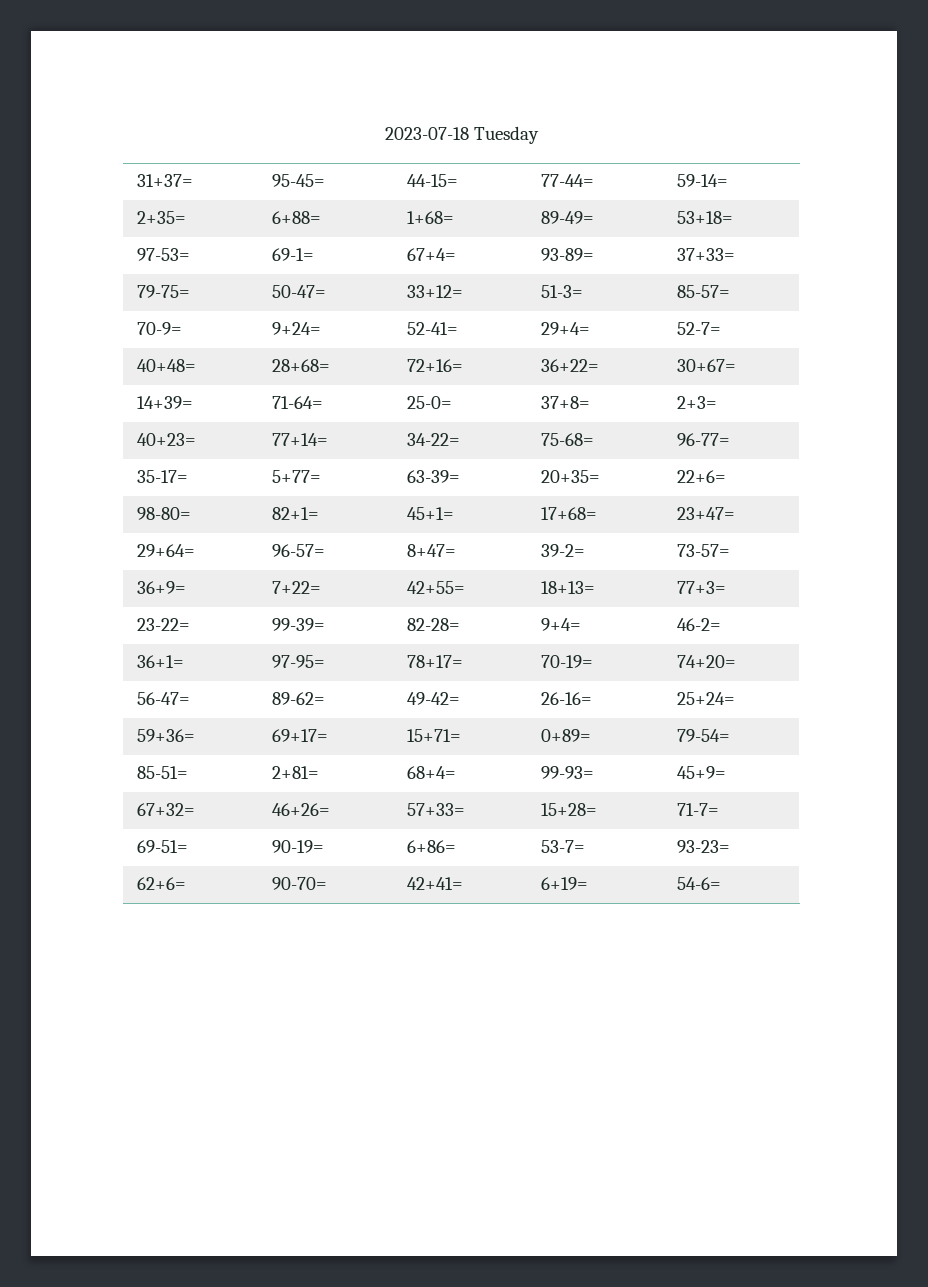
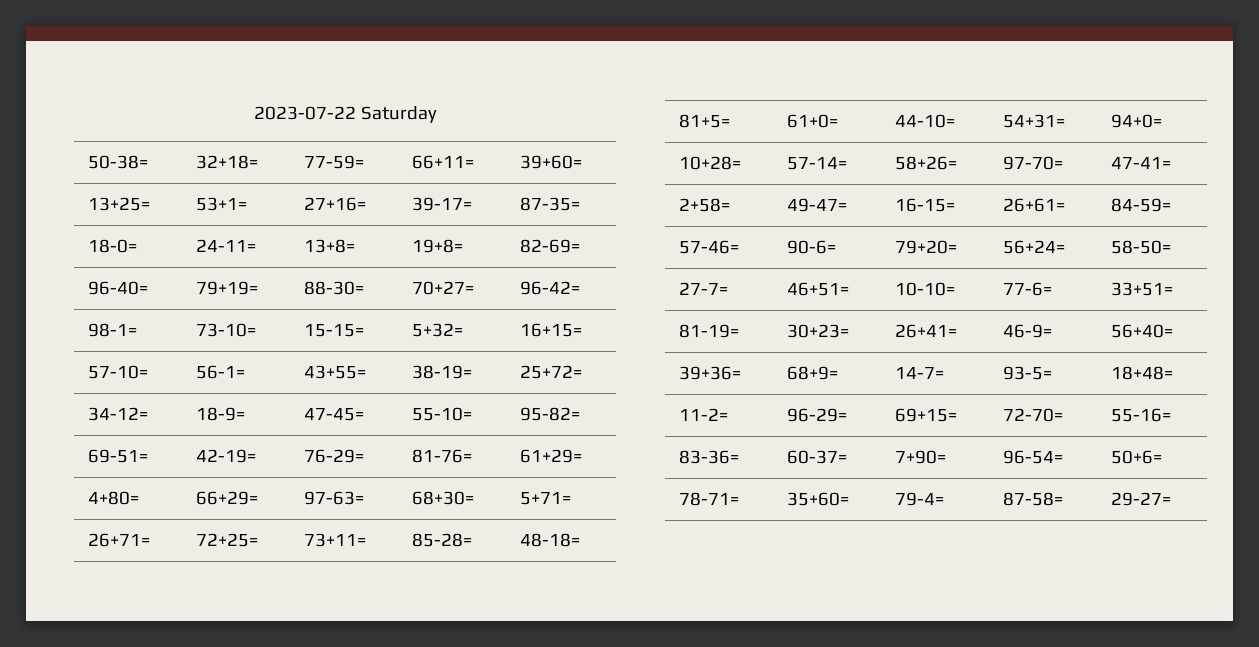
- 2023-07-18 Tuesday
- 31+37= | 95-45= | 44-15= | 77-44= | 59-14=
- 2+35= | 6+88= | 1+68= | 89-49= | 53+18=
- 97-53= | 69-1= | 67+4= | 93-89= | 37+33=
- 79-75= | 50-47= | 33+12= | 51-3= | 85-57=
- 70-9= | 9+24= | 52-41= | 29+4= | 52-7=
- 40+48= | 28+68= | 72+16= | 36+22= | 30+67=
- 14+39= | 71-64= | 25-0= | 37+8= | 2+3=
- 40+23= | 77+14= | 34-22= | 75-68= | 96-77=
- 35-17= | 5+77= | 63-39= | 20+35= | 22+6=
- 98-80= | 82+1= | 45+1= | 17+68= | 23+47=
- 29+64= | 96-57= | 8+47= | 39-2= | 73-57=
- 36+9= | 7+22= | 42+55= | 18+13= | 77+3=
- 23-22= | 99-39= | 82-28= | 9+4= | 46-2=
- 36+1= | 97-95= | 78+17= | 70-19= | 74+20=
- 56-47= | 89-62= | 49-42= | 26-16= | 25+24=
- 59+36= | 69+17= | 15+71= | 0+89= | 79-54=
- 85-51= | 2+81= | 68+4= | 99-93= | 45+9=
- 67+32= | 46+26= | 57+33= | 15+28= | 71-7=
- 69-51= | 90-19= | 6+86= | 53-7= | 93-23=
- 62+6= | 90-70= | 42+41= | 6+19= | 54-6=
+ 2023-07-22 Saturday
+ 50-38= | 32+18= | 77-59= | 66+11= | 39+60=
+ 13+25= | 53+1= | 27+16= | 39-17= | 87-35=
+ 18-0= | 24-11= | 13+8= | 19+8= | 82-69=
+ 96-40= | 79+19= | 88-30= | 70+27= | 96-42=
+ 98-1= | 73-10= | 15-15= | 5+32= | 16+15=
+ 57-10= | 56-1= | 43+55= | 38-19= | 25+72=
+ 34-12= | 18-9= | 47-45= | 55-10= | 95-82=
+ 69-51= | 42-19= | 76-29= | 81-76= | 61+29=
+ 4+80= | 66+29= | 97-63= | 68+30= | 5+71=
+ 26+71= | 72+25= | 73+11= | 85-28= | 48-18=
+ 81+5= | 61+0= | 44-10= | 54+31= | 94+0=
+ 10+28= | 57-14= | 58+26= | 97-70= | 47-41=
+ 2+58= | 49-47= | 16-15= | 26+61= | 84-59=
+ 57-46= | 90-6= | 79+20= | 56+24= | 58-50=
+ 27-7= | 46+51= | 10-10= | 77-6= | 33+51=
+ 81-19= | 30+23= | 26+41= | 46-9= | 56+40=
+ 39+36= | 68+9= | 14-7= | 93-5= | 18+48=
+ 11-2= | 96-29= | 69+15= | 72-70= | 55-16=
+ 83-36= | 60-37= | 7+90= | 96-54= | 50+6=
+ 78-71= | 35+60= | 79-4= | 87-58= | 29-27=

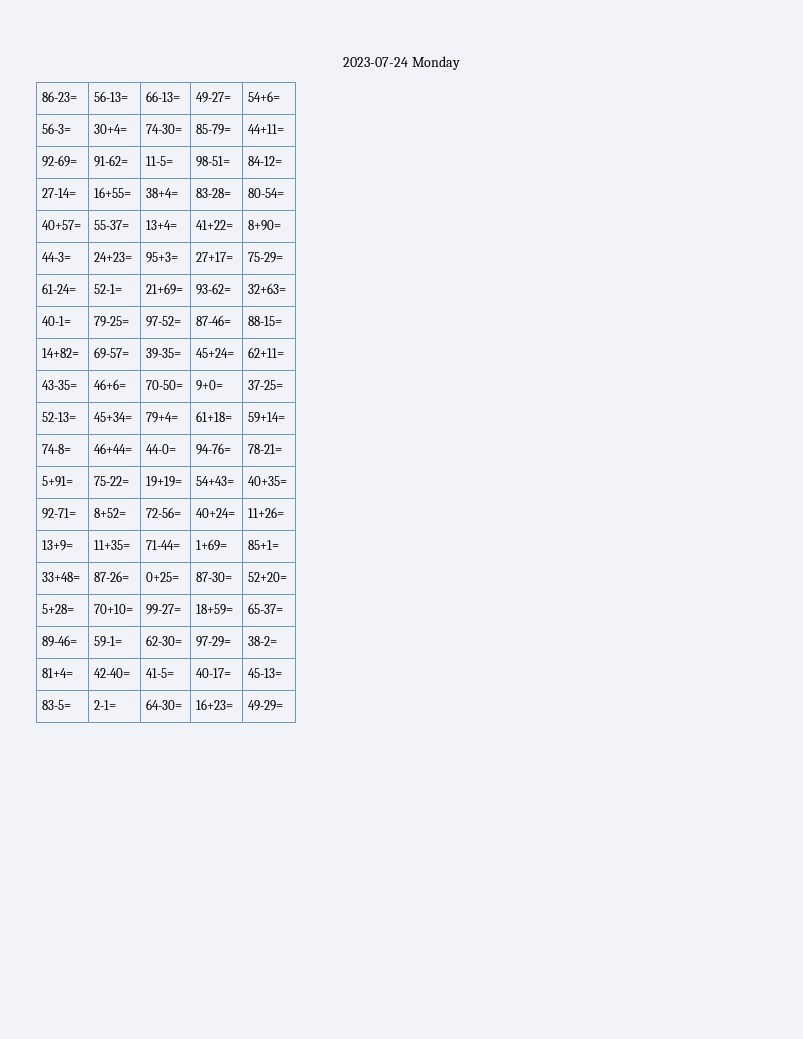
- 2023-07-22 Saturday
- 50-38= | 32+18= | 77-59= | 66+11= | 39+60=
- 13+25= | 53+1= | 27+16= | 39-17= | 87-35=
- 18-0= | 24-11= | 13+8= | 19+8= | 82-69=
- 96-40= | 79+19= | 88-30= | 70+27= | 96-42=
- 98-1= | 73-10= | 15-15= | 5+32= | 16+15=
- 57-10= | 56-1= | 43+55= | 38-19= | 25+72=
- 34-12= | 18-9= | 47-45= | 55-10= | 95-82=
- 69-51= | 42-19= | 76-29= | 81-76= | 61+29=
- 4+80= | 66+29= | 97-63= | 68+30= | 5+71=
- 26+71= | 72+25= | 73+11= | 85-28= | 48-18=
- 81+5= | 61+0= | 44-10= | 54+31= | 94+0=
- 10+28= | 57-14= | 58+26= | 97-70= | 47-41=
- 2+58= | 49-47= | 16-15= | 26+61= | 84-59=
- 57-46= | 90-6= | 79+20= | 56+24= | 58-50=
- 27-7= | 46+51= | 10-10= | 77-6= | 33+51=
- 81-19= | 30+23= | 26+41= | 46-9= | 56+40=
- 39+36= | 68+9= | 14-7= | 93-5= | 18+48=
- 11-2= | 96-29= | 69+15= | 72-70= | 55-16=
- 83-36= | 60-37= | 7+90= | 96-54= | 50+6=
- 78-71= | 35+60= | 79-4= | 87-58= | 29-27=
+ 2023-07-24 Monday
+ 86-23= | 56-13= | 66-13= | 49-27= | 54+6=
+ 56-3= | 30+4= | 74-30= | 85-79= | 44+11=
+ 92-69= | 91-62= | 11-5= | 98-51= | 84-12=
+ 27-14= | 16+55= | 38+4= | 83-28= | 80-54=
+ 40+57= | 55-37= | 13+4= | 41+22= | 8+90=
+ 44-3= | 24+23= | 95+3= | 27+17= | 75-29=
+ 61-24= | 52-1= | 21+69= | 93-62= | 32+63=
+ 40-1= | 79-25= | 97-52= | 87-46= | 88-15=
+ 14+82= | 69-57= | 39-35= | 45+24= | 62+11=
+ 43-35= | 46+6= | 70-50= | 9+0= | 37-25=
+ 52-13= | 45+34= | 79+4= | 61+18= | 59+14=
+ 74-8= | 46+44= | 44-0= | 94-76= | 78-21=
+ 5+91= | 75-22= | 19+19= | 54+43= | 40+35=
+ 92-71= | 8+52= | 72-56= | 40+24= | 11+26=
+ 13+9= | 11+35= | 71-44= | 1+69= | 85+1=
+ 33+48= | 87-26= | 0+25= | 87-30= | 52+20=
+ 5+28= | 70+10= | 99-27= | 18+59= | 65-37=
+ 89-46= | 59-1= | 62-30= | 97-29= | 38-2=
+ 81+4= | 42-40= | 41-5= | 40-17= | 45-13=
+ 83-5= | 2-1= | 64-30= | 16+23= | 49-29=

